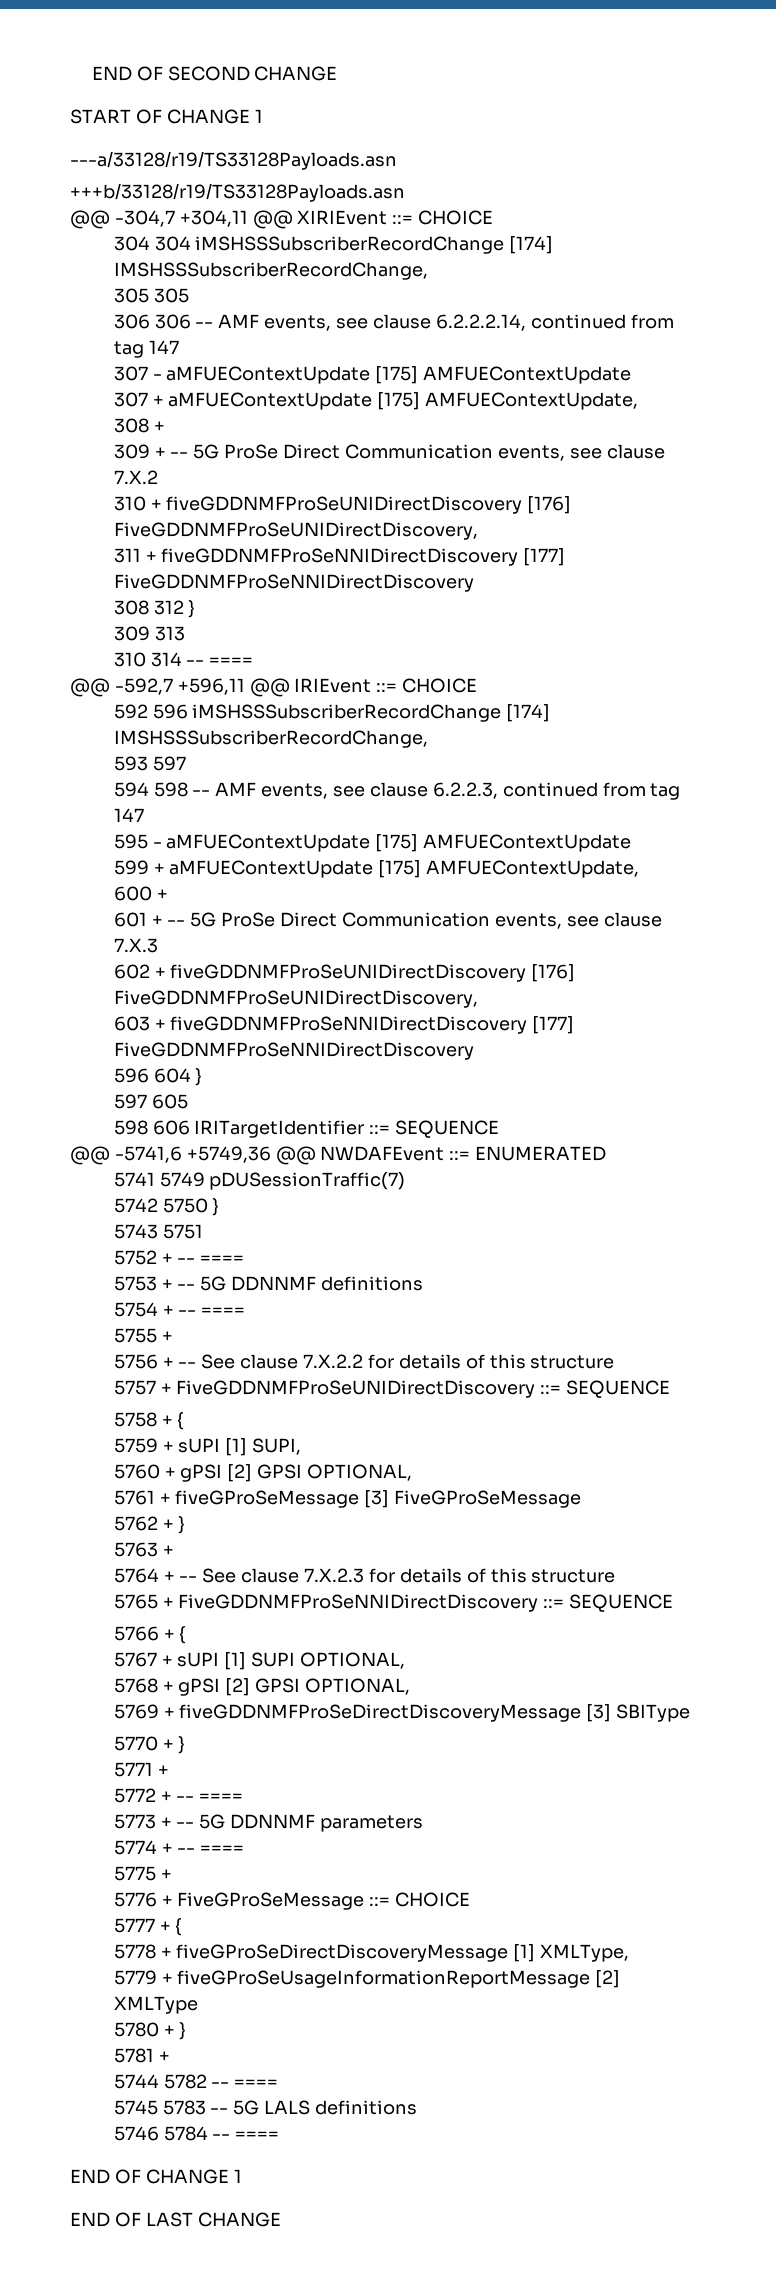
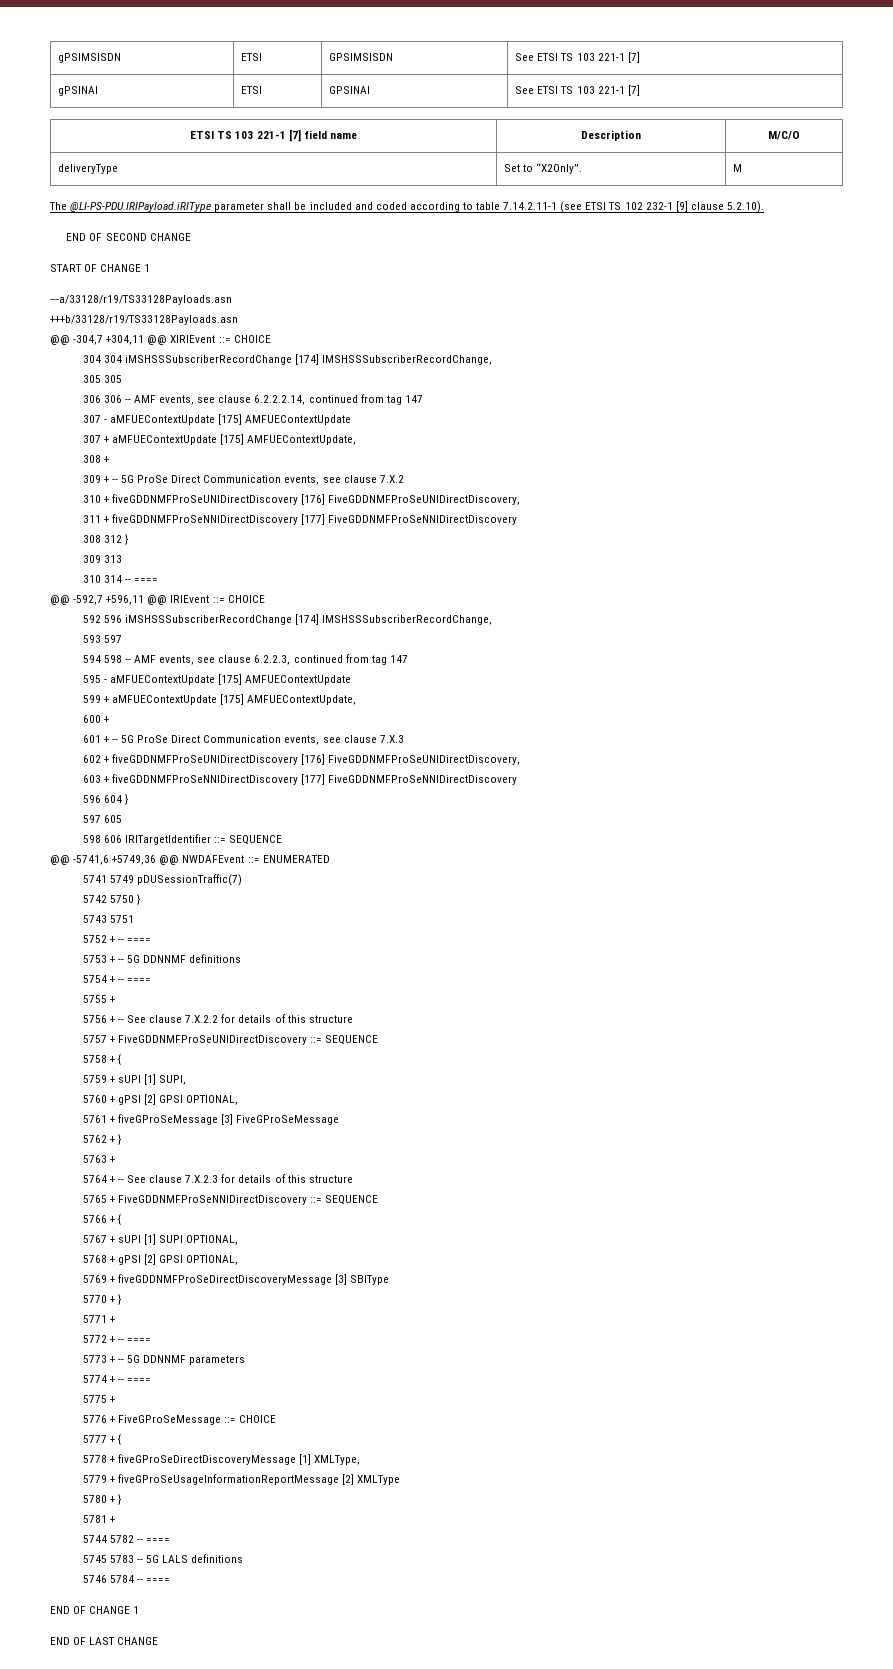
+ gPSIMSISDN | ETSI | GPSIMSISDN | See ETSI TS 103 221-1 [7]
+ gPSINAI | ETSI | GPSINAI | See ETSI TS 103 221-1 [7]
+ ETSI TS 103 221-1 [7] field name | Description | M/C/O
+ deliveryType | Set to “X2Only”. | M
+ The @LI-PS-PDU.IRIPayload.iRIType parameter shall be included and coded according to table 7.14.2.11-1 (see ETSI TS 102 232-1 [9] clause 5.2.10).

